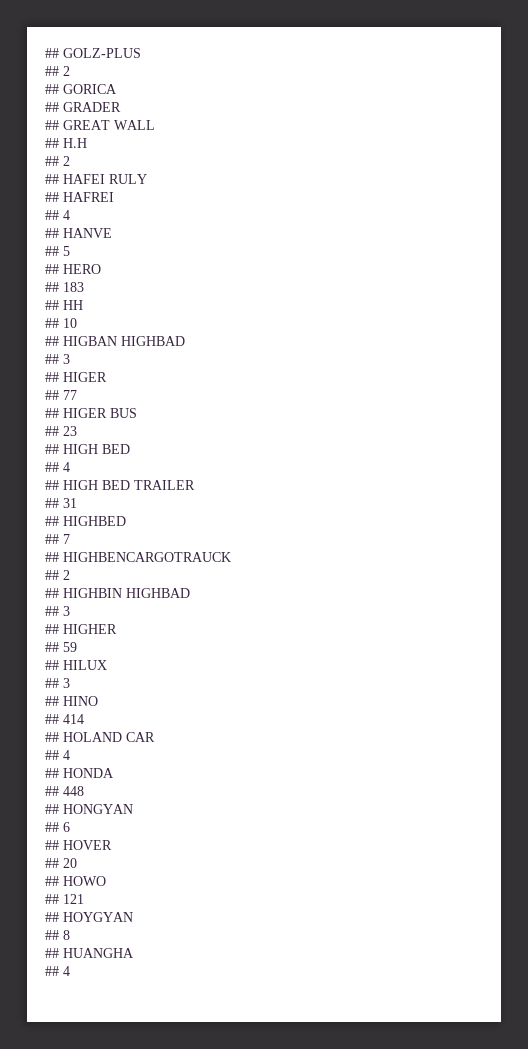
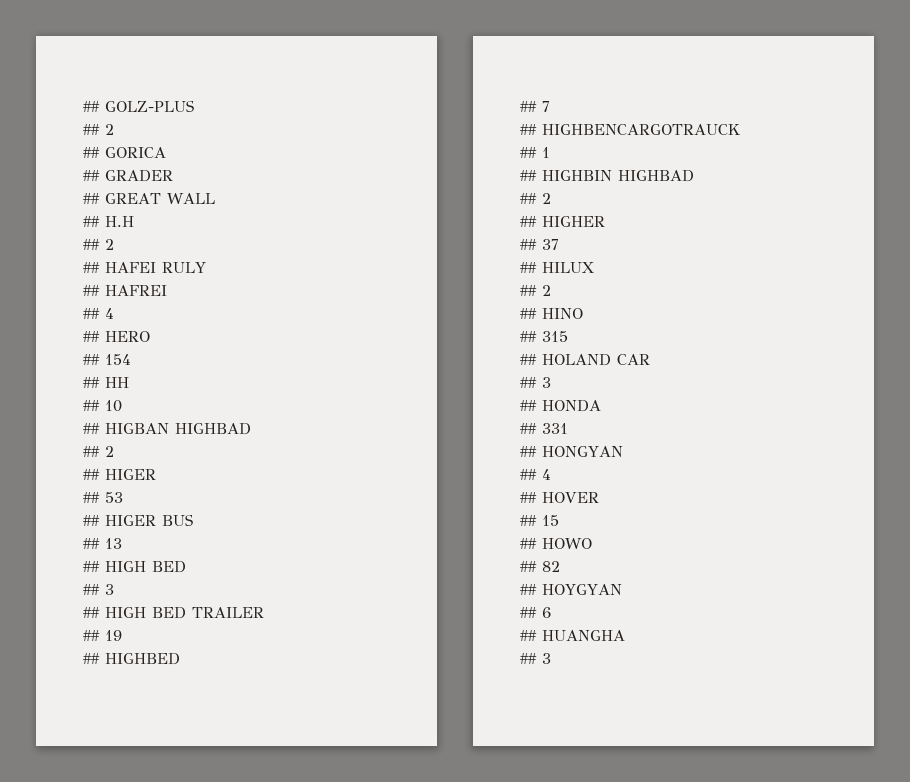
- ## HANVE
- ## 5
- ## 183
+ ## 154
  ## HIGBAN HIGHBAD
- ## 3
+ ## 2
- ## 77
+ ## 53
- ## 23
+ ## 13
  ## HIGH BED
- ## 4
+ ## 3
- ## 31
+ ## 19
  ## HIGHBENCARGOTRAUCK
- ## 2
+ ## 1
  ## HIGHBIN HIGHBAD
- ## 3
+ ## 2
- ## 59
+ ## 37
  ## HILUX
- ## 3
+ ## 2
- ## 414
+ ## 315
  ## HOLAND CAR
- ## 4
+ ## 3
- ## 448
+ ## 331
  ## HONGYAN
- ## 6
+ ## 4
- ## 20
+ ## 15
- ## 121
+ ## 82
- ## 8
+ ## 6
  ## HUANGHA
- ## 4
+ ## 3

